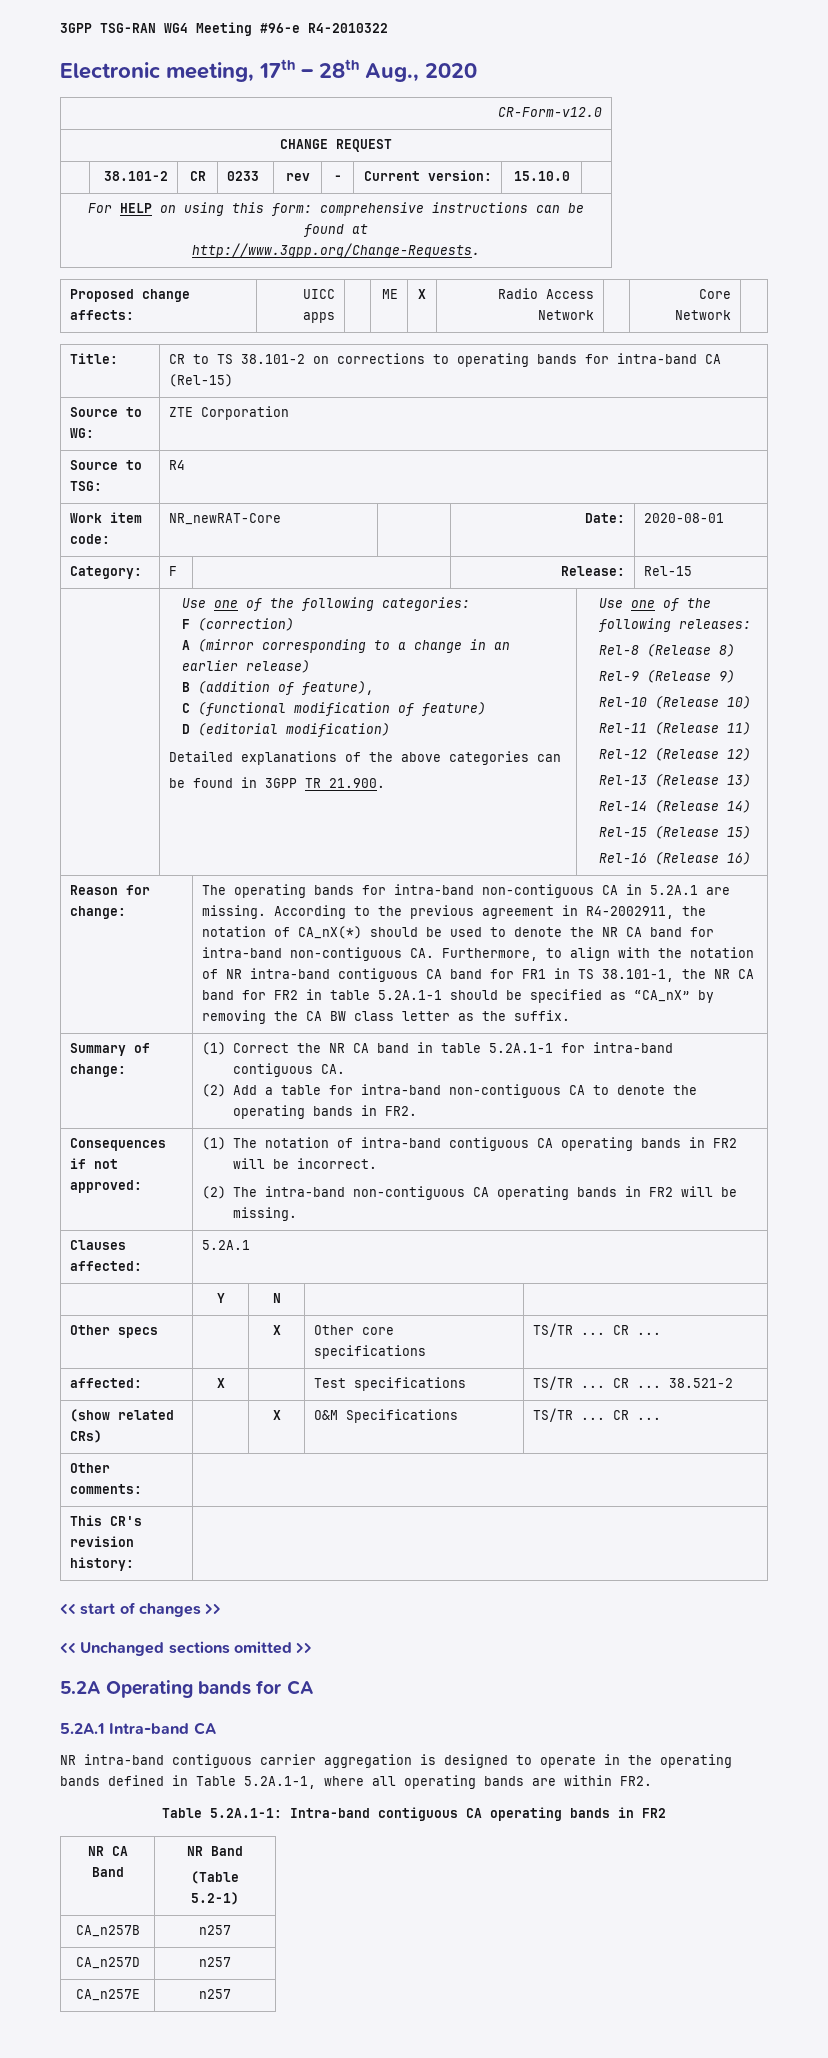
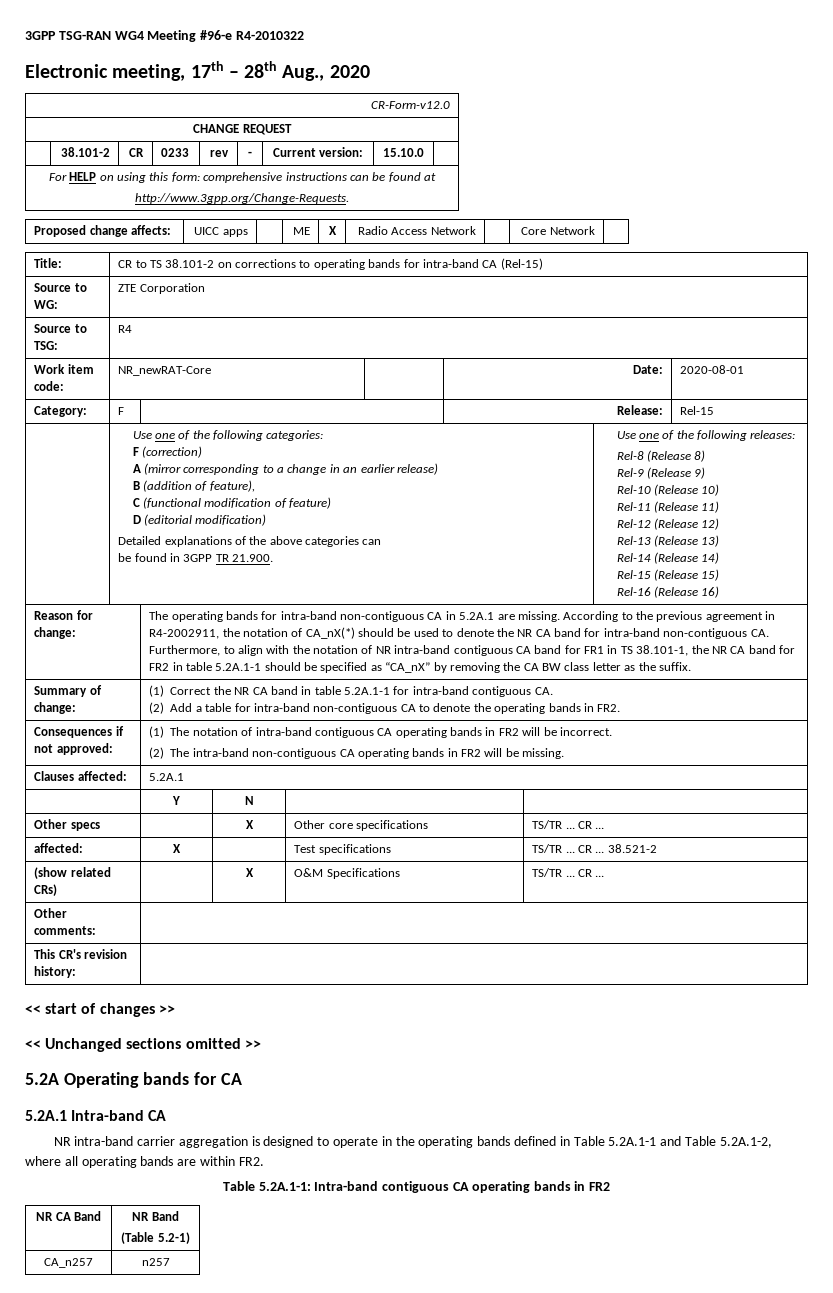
- NR intra-band contiguous carrier aggregation is designed to operate in the operating bands defined in Table 5.2A.1-1, where all operating bands are within FR2.
+ NR intra-band carrier aggregation is designed to operate in the operating bands defined in Table 5.2A.1-1 and Table 5.2A.1-2, where all operating bands are within FR2.
- CA_n257B | n257
- CA_n257D | n257
- CA_n257E | n257
+ CA_n257 | n257

